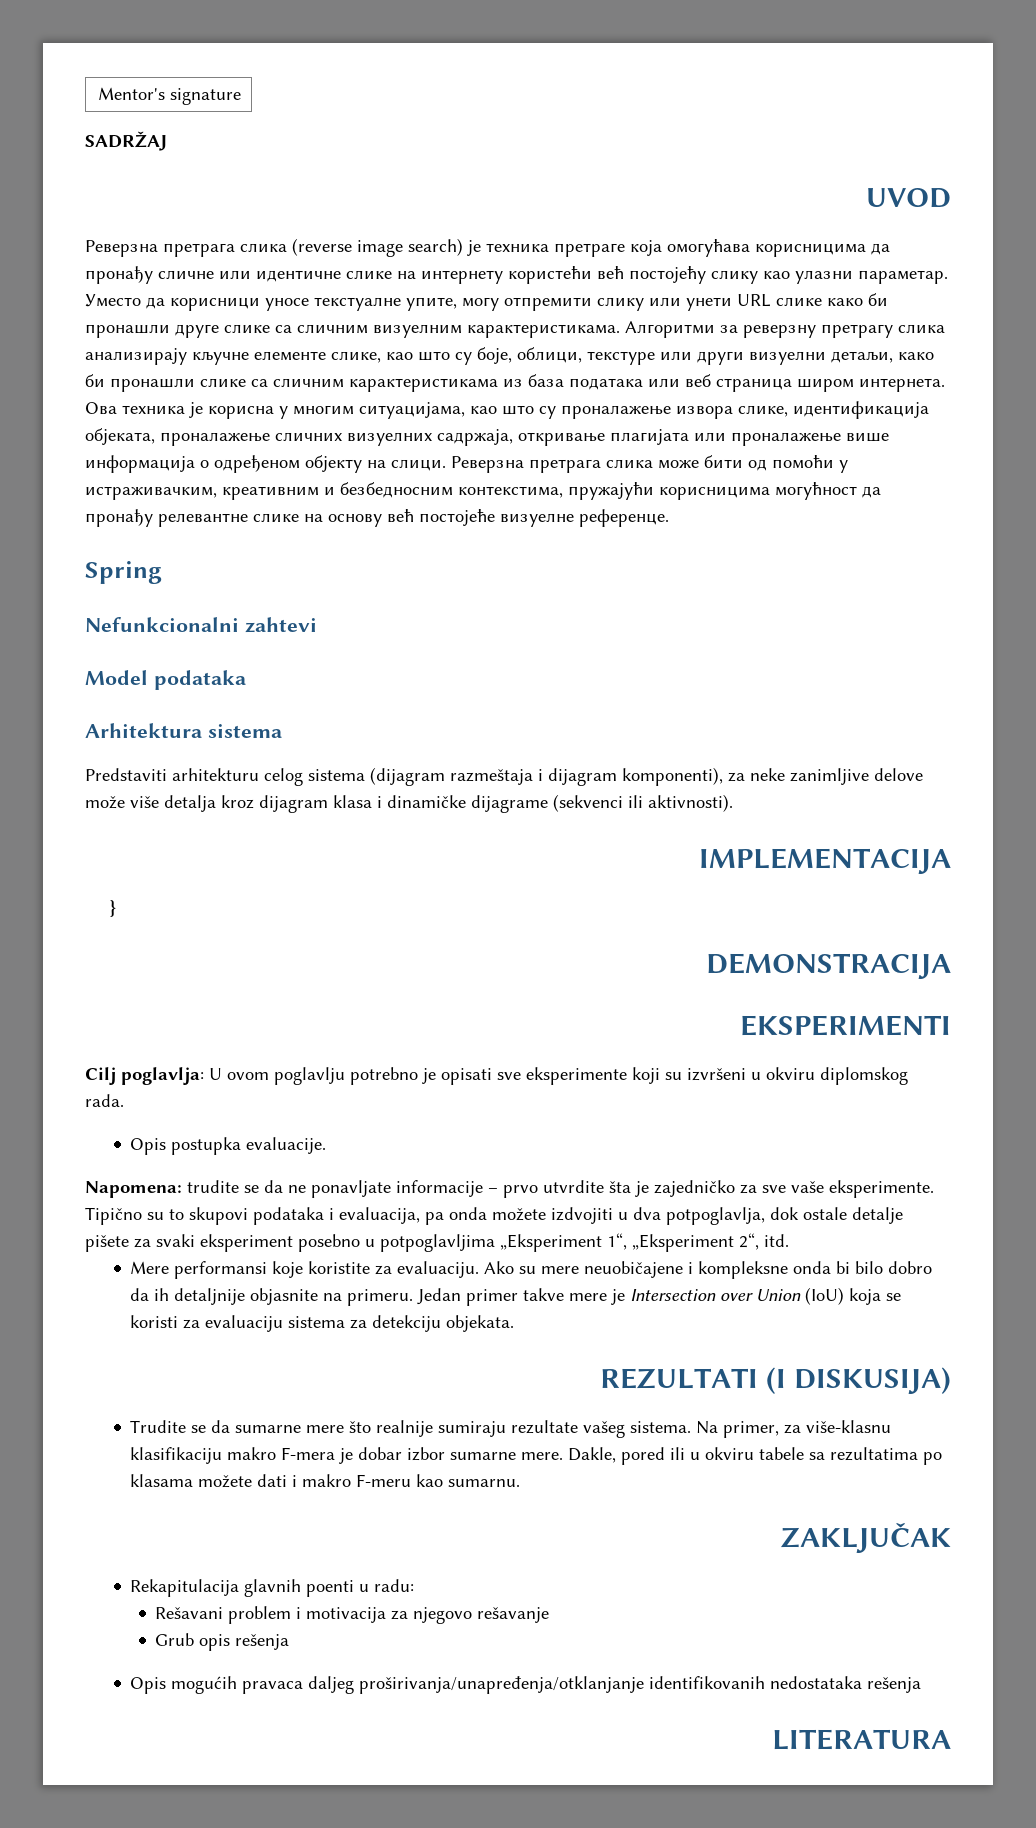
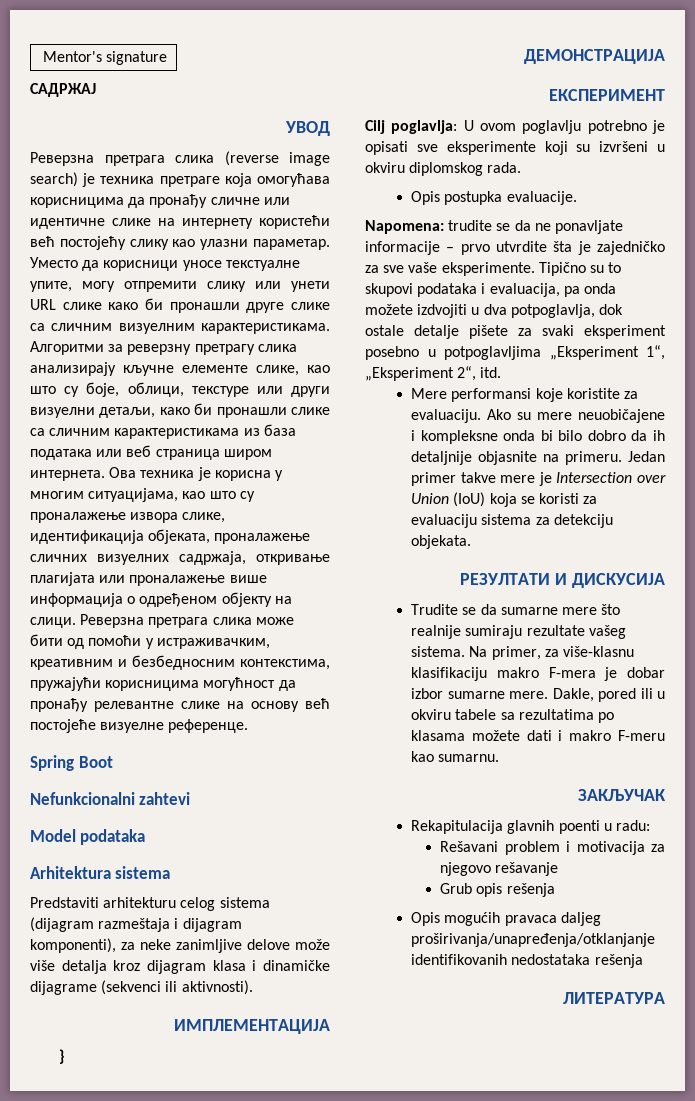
- SADRŽAJ
- UVOD
+ САДРЖАЈ
+ УВОД
- Spring
+ Spring Boot
- IMPLEMENTACIJA
+ ИМПЛЕМЕНТАЦИЈА
- DEMONSTRACIJA
- EKSPERIMENTI
+ ДЕМОНСТРАЦИЈА
+ ЕКСПЕРИМЕНТ
- REZULTATI (I DISKUSIJA)
+ РЕЗУЛТАТИ И ДИСКУСИЈА
- ZAKLJUČAK
+ ЗАКЉУЧАК
- LITERATURA
+ ЛИТЕРАТУРА

